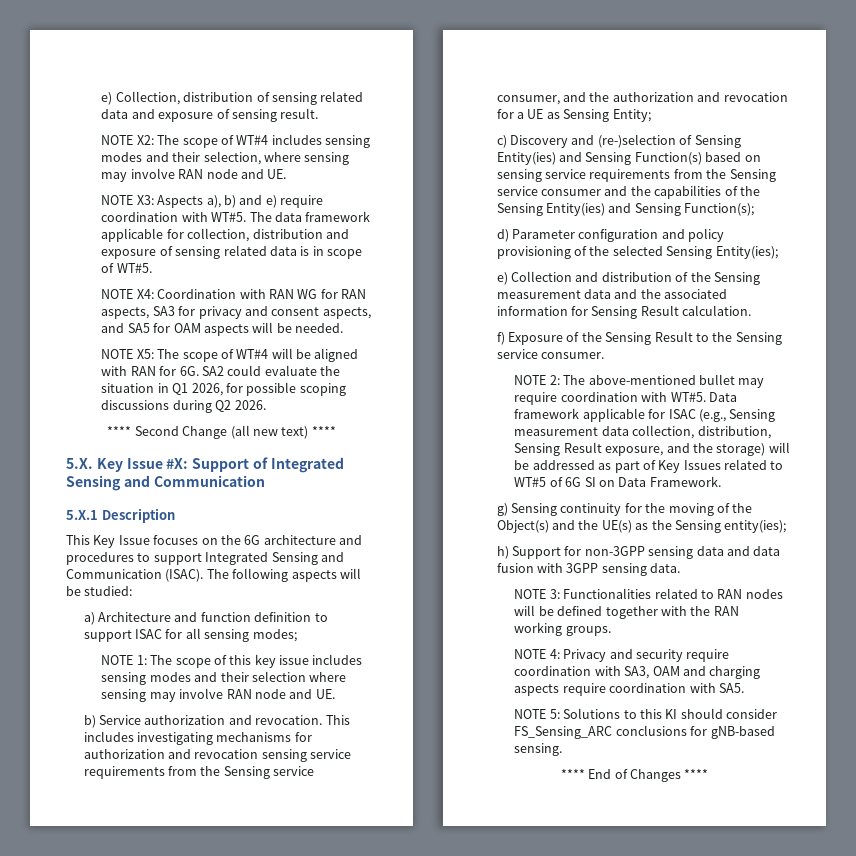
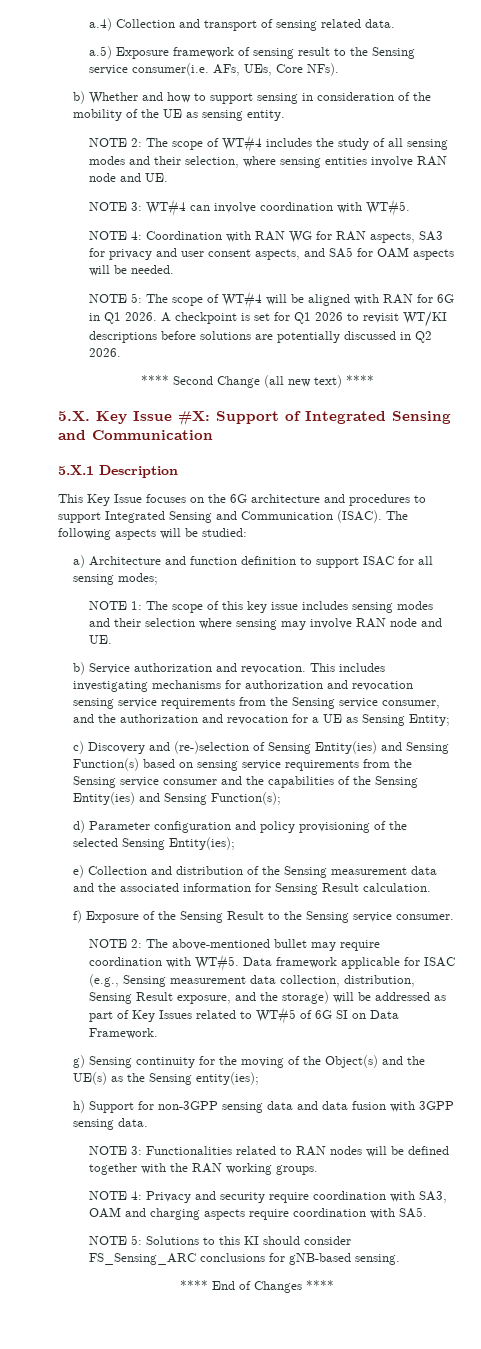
- e) Collection, distribution of sensing related data and exposure of sensing result.
- NOTE X2: The scope of WT#4 includes sensing modes and their selection, where sensing may involve RAN node and UE.
+ a.4) Collection and transport of sensing related data.
+ a.5) Exposure framework of sensing result to the Sensing service consumer(i.e. AFs, UEs, Core NFs).
+ b) Whether and how to support sensing in consideration of the mobility of the UE as sensing entity.
+ NOTE 2: The scope of WT#4 includes the study of all sensing modes and their selection, where sensing entities involve RAN node and UE.
- NOTE X3: Aspects a), b) and e) require coordination with WT#5. The data framework applicable for collection, distribution and exposure of sensing related data is in scope of WT#5.
+ NOTE 3: WT#4 can involve coordination with WT#5.
- NOTE X4: Coordination with RAN WG for RAN aspects, SA3 for privacy and consent aspects, and SA5 for OAM aspects will be needed.
+ NOTE 4: Coordination with RAN WG for RAN aspects, SA3 for privacy and user consent aspects, and SA5 for OAM aspects will be needed.
- NOTE X5: The scope of WT#4 will be aligned with RAN for 6G. SA2 could evaluate the situation in Q1 2026, for possible scoping discussions during Q2 2026.
+ NOTE 5: The scope of WT#4 will be aligned with RAN for 6G in Q1 2026. A checkpoint is set for Q1 2026 to revisit WT/KI descriptions before solutions are potentially discussed in Q2 2026.

